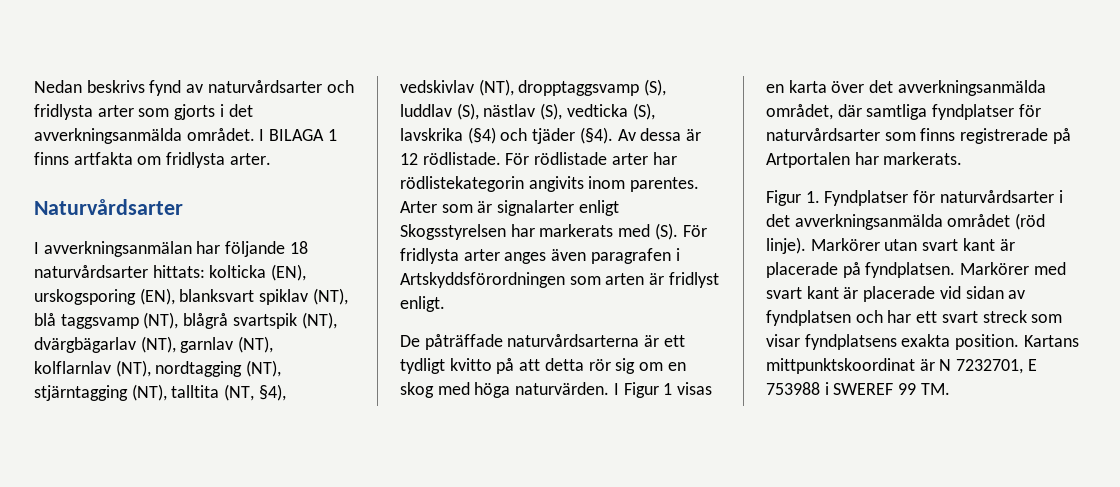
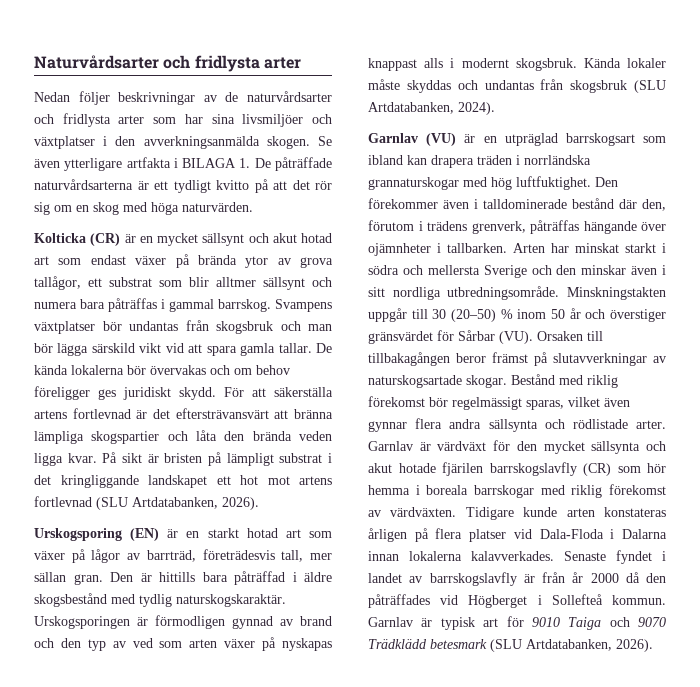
- Nedan beskrivs fynd av naturvårdsarter och fridlysta arter som gjorts i det avverkningsanmälda området. I BILAGA 1 finns artfakta om fridlysta arter.
- Naturvårdsarter
- I avverkningsanmälan har följande 18 naturvårdsarter hittats: kolticka (EN), urskogsporing (EN), blanksvart spiklav (NT), blå taggsvamp (NT), blågrå svartspik (NT), dvärgbägarlav (NT), garnlav (NT), kolflarnlav (NT), nordtagging (NT), stjärntagging (NT), talltita (NT, §4), vedskivlav (NT), dropptaggsvamp (S), luddlav (S), nästlav (S), vedticka (S), lavskrika (§4) och tjäder (§4). Av dessa är 12 rödlistade. För rödlistade arter har rödlistekategorin angivits inom parentes. Arter som är signalarter enligt Skogsstyrelsen har markerats med (S). För fridlysta arter anges även paragrafen i Artskyddsförordningen som arten är fridlyst enligt.
- De påträffade naturvårdsarterna är ett tydligt kvitto på att detta rör sig om en skog med höga naturvärden. I Figur 1 visas en karta över det avverkningsanmälda området, där samtliga fyndplatser för naturvårdsarter som finns registrerade på Artportalen har markerats.
- Figur 1. Fyndplatser för naturvårdsarter i det avverkningsanmälda området (röd linje). Markörer utan svart kant är placerade på fyndplatsen. Markörer med svart kant är placerade vid sidan av fyndplatsen och har ett svart streck som visar fyndplatsens exakta position. Kartans mittpunktskoordinat är N 7232701, E 753988 i SWEREF 99 TM.
+ Naturvårdsarter och fridlysta arter
+ Nedan följer beskrivningar av de naturvårdsarter och fridlysta arter som har sina livsmiljöer och växtplatser i den avverkningsanmälda skogen. Se även ytterligare artfakta i BILAGA 1. De påträffade naturvårdsarterna är ett tydligt kvitto på att det rör sig om en skog med höga naturvärden.
+ Kolticka (CR) är en mycket sällsynt och akut hotad art som endast växer på brända ytor av grova tallågor, ett substrat som blir alltmer sällsynt och numera bara påträffas i gammal barrskog. Svampens växtplatser bör undantas från skogsbruk och man bör lägga särskild vikt vid att spara gamla tallar. De kända lokalerna bör övervakas och om behov föreligger ges juridiskt skydd. För att säkerställa artens fortlevnad är det eftersträvansvärt att bränna lämpliga skogspartier och låta den brända veden ligga kvar. På sikt är bristen på lämpligt substrat i det kringliggande landskapet ett hot mot artens fortlevnad (SLU Artdatabanken, 2026).
+ Urskogsporing (EN) är en starkt hotad art som växer på lågor av barrträd, företrädesvis tall, mer sällan gran. Den är hittills bara påträffad i äldre skogsbestånd med tydlig naturskogskaraktär. Urskogsporingen är förmodligen gynnad av brand och den typ av ved som arten växer på nyskapas knappast alls i modernt skogsbruk. Kända lokaler måste skyddas och undantas från skogsbruk (SLU Artdatabanken, 2024).
+ Garnlav (VU) är en utpräglad barrskogsart som ibland kan drapera träden i norrländska grannaturskogar med hög luftfuktighet. Den förekommer även i talldominerade bestånd där den, förutom i trädens grenverk, påträffas hängande över ojämnheter i tallbarken. Arten har minskat starkt i södra och mellersta Sverige och den minskar även i sitt nordliga utbredningsområde. Minskningstakten uppgår till 30 (20–50) % inom 50 år och överstiger gränsvärdet för Sårbar (VU). Orsaken till tillbakagången beror främst på slutavverkningar av naturskogsartade skogar. Bestånd med riklig förekomst bör regelmässigt sparas, vilket även gynnar flera andra sällsynta och rödlistade arter. Garnlav är värdväxt för den mycket sällsynta och akut hotade fjärilen barrskogslavfly (CR) som hör hemma i boreala barrskogar med riklig förekomst av värdväxten. Tidigare kunde arten konstateras årligen på flera platser vid Dala-Floda i Dalarna innan lokalerna kalavverkades. Senaste fyndet i landet av barrskogslavfly är från år 2000 då den påträffades vid Högberget i Sollefteå kommun. Garnlav är typisk art för 9010 Taiga och 9070 Trädklädd betesmark (SLU Artdatabanken, 2026).

